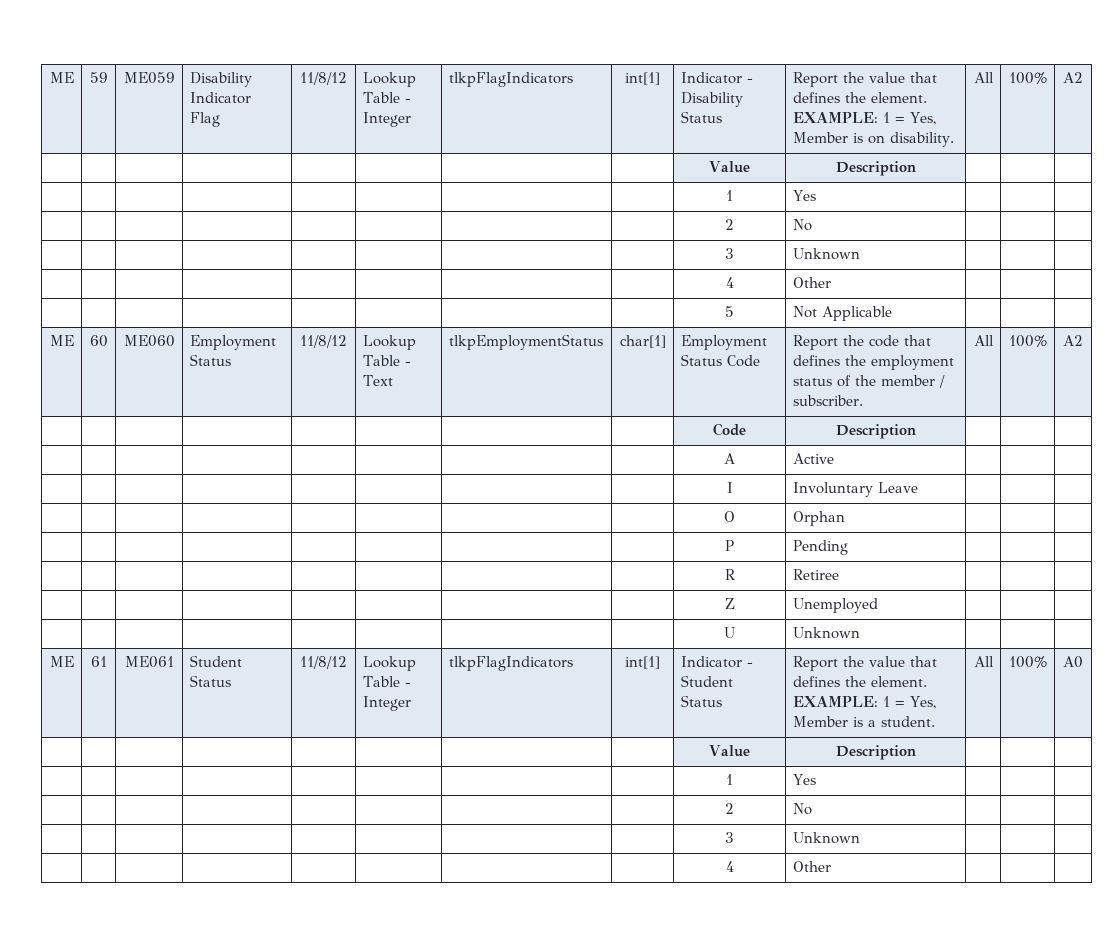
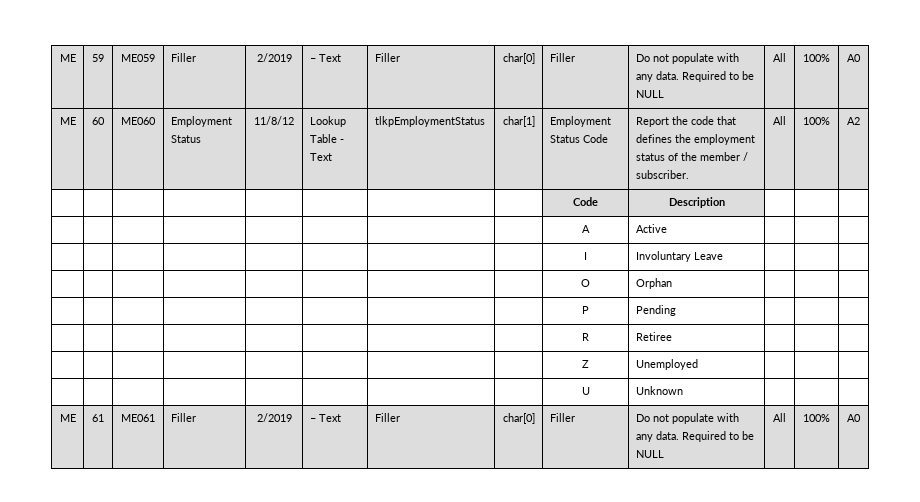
- ME | 59 | ME059 | Disability Indicator Flag | 11/8/12 | Lookup Table - Integer | tlkpFlagIndicators | int[1] | Indicator - Disability Status | Report the value that defines the element. EXAMPLE: 1 = Yes, Member is on disability. | All | 100% | A2
- | | | | | | | | Value | Description | | |
- | | | | | | | | 1 | Yes | | |
- | | | | | | | | 2 | No | | |
- | | | | | | | | 3 | Unknown | | |
- | | | | | | | | 4 | Other | | |
- | | | | | | | | 5 | Not Applicable | | |
+ ME | 59 | ME059 | Filler | 2/2019 | – Text | Filler | char[0] | Filler | Do not populate with any data. Required to be NULL | All | 100% | A0
- ME | 61 | ME061 | Student Status | 11/8/12 | Lookup Table - Integer | tlkpFlagIndicators | int[1] | Indicator - Student Status | Report the value that defines the element. EXAMPLE: 1 = Yes, Member is a student. | All | 100% | A0
- | | | | | | | | Value | Description | | |
- | | | | | | | | 1 | Yes | | |
- | | | | | | | | 2 | No | | |
- | | | | | | | | 3 | Unknown | | |
- | | | | | | | | 4 | Other | | |
+ ME | 61 | ME061 | Filler | 2/2019 | – Text | Filler | char[0] | Filler | Do not populate with any data. Required to be NULL | All | 100% | A0

